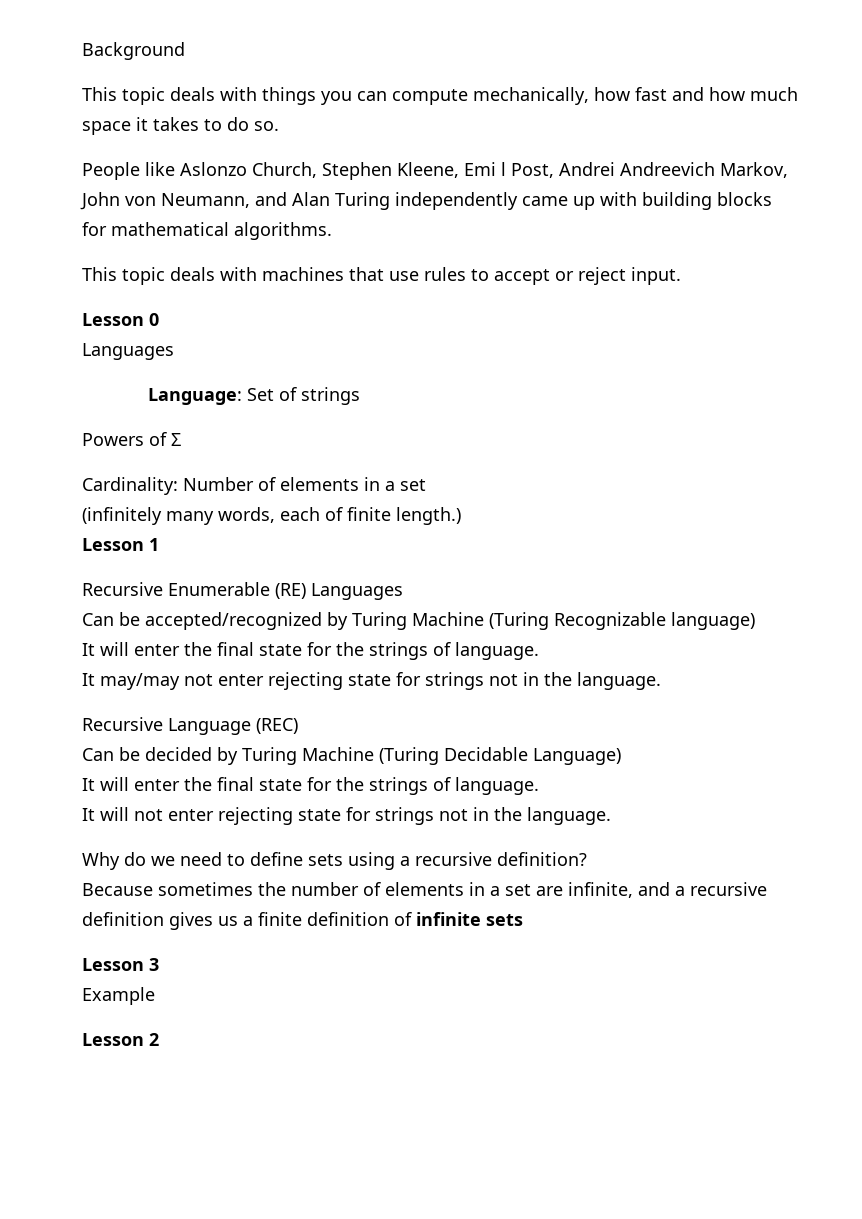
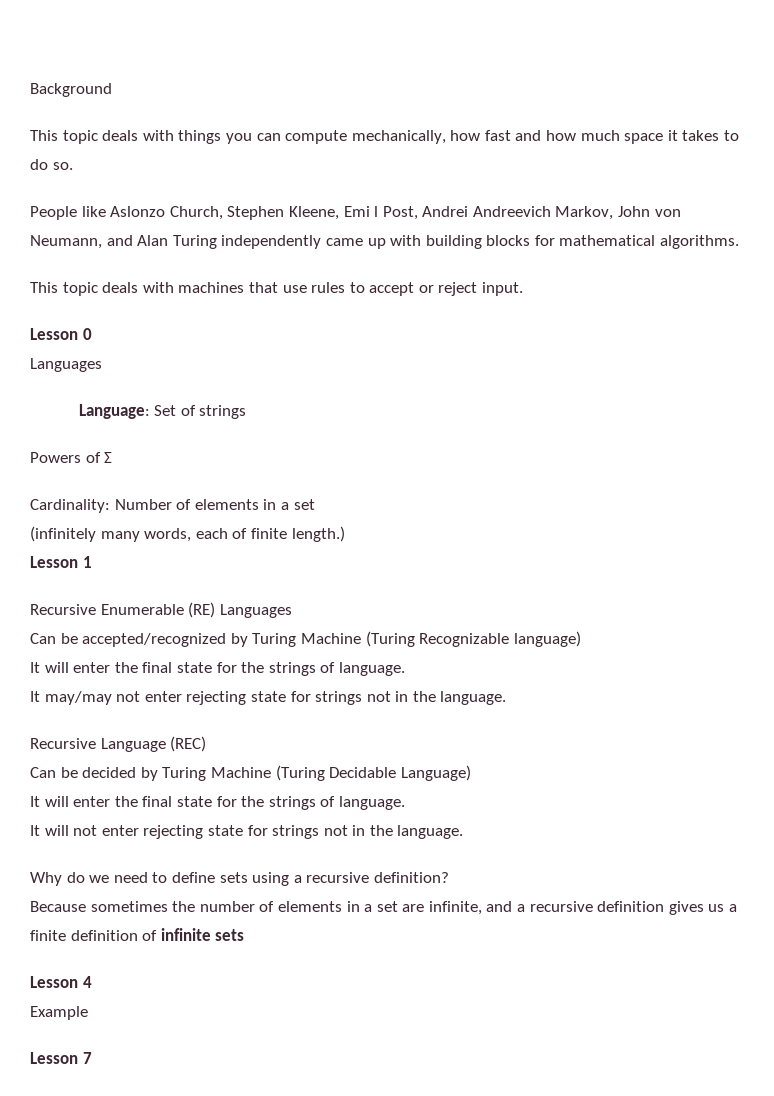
- Lesson 3
+ Lesson 4
- Lesson 2
+ Lesson 7

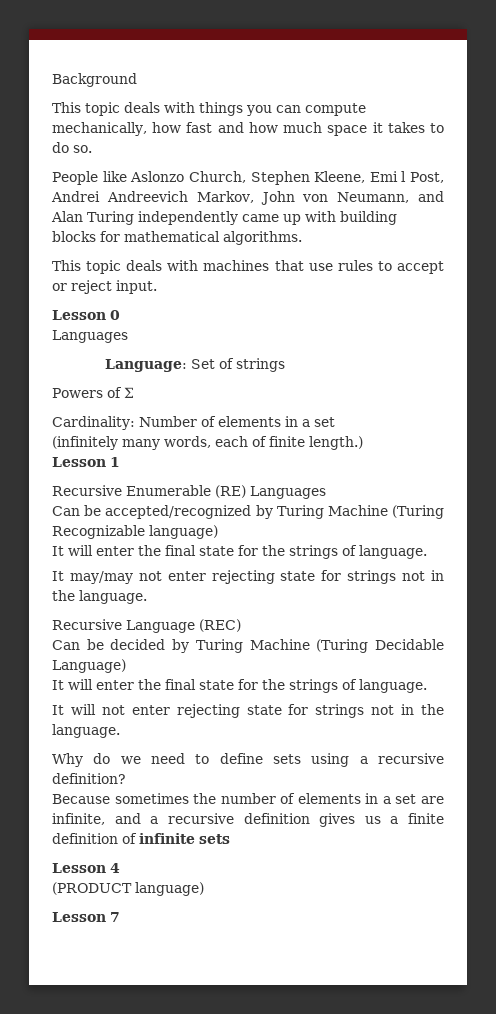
- Example
+ (PRODUCT language)

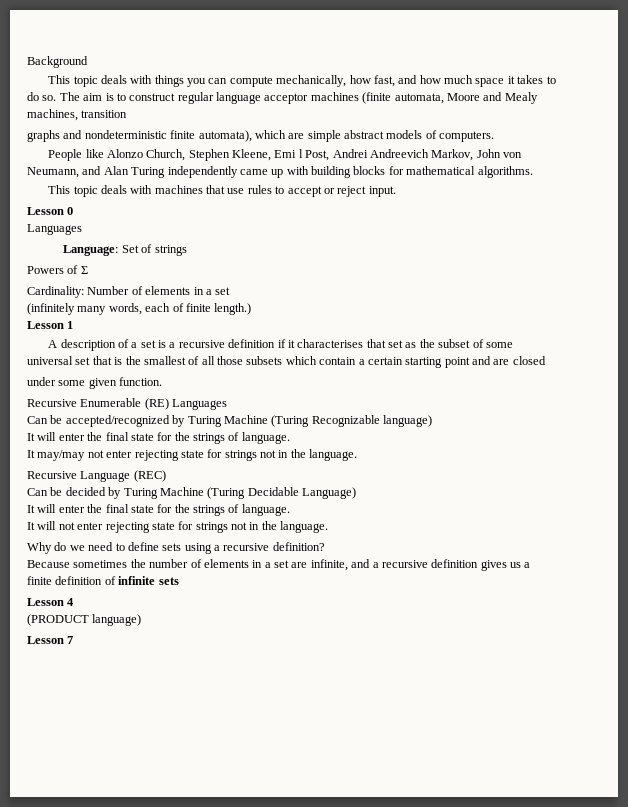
- This topic deals with things you can compute mechanically, how fast and how much space it takes to do so.
+ This topic deals with things you can compute mechanically, how fast, and how much space it takes to do so. The aim is to construct regular language acceptor machines (finite automata, Moore and Mealy machines, transition
+ graphs and nondeterministic finite automata), which are simple abstract models of computers.
- People like Aslonzo Church, Stephen Kleene, Emi l Post, Andrei Andreevich Markov, John von Neumann, and Alan Turing independently came up with building blocks for mathematical algorithms.
+ People like Alonzo Church, Stephen Kleene, Emi l Post, Andrei Andreevich Markov, John von Neumann, and Alan Turing independently came up with building blocks for mathematical algorithms.
+ A description of a set is a recursive definition if it characterises that set as the subset of some universal set that is the smallest of all those subsets which contain a certain starting point and are closed
+ under some given function.

